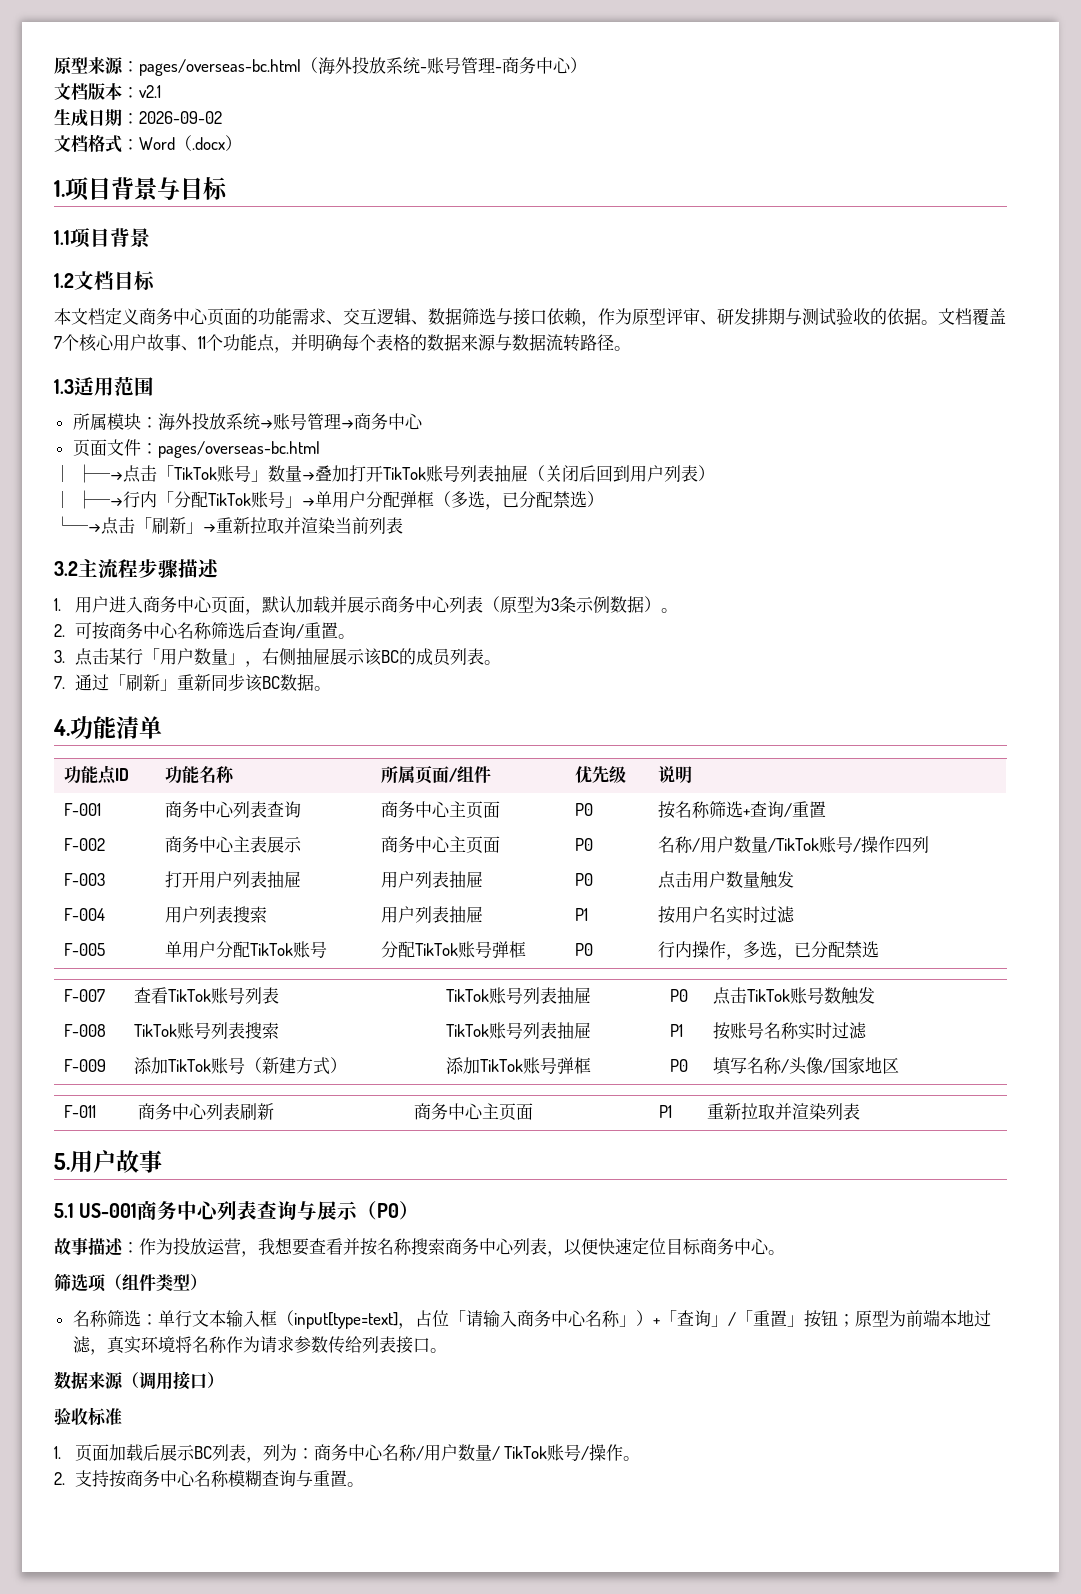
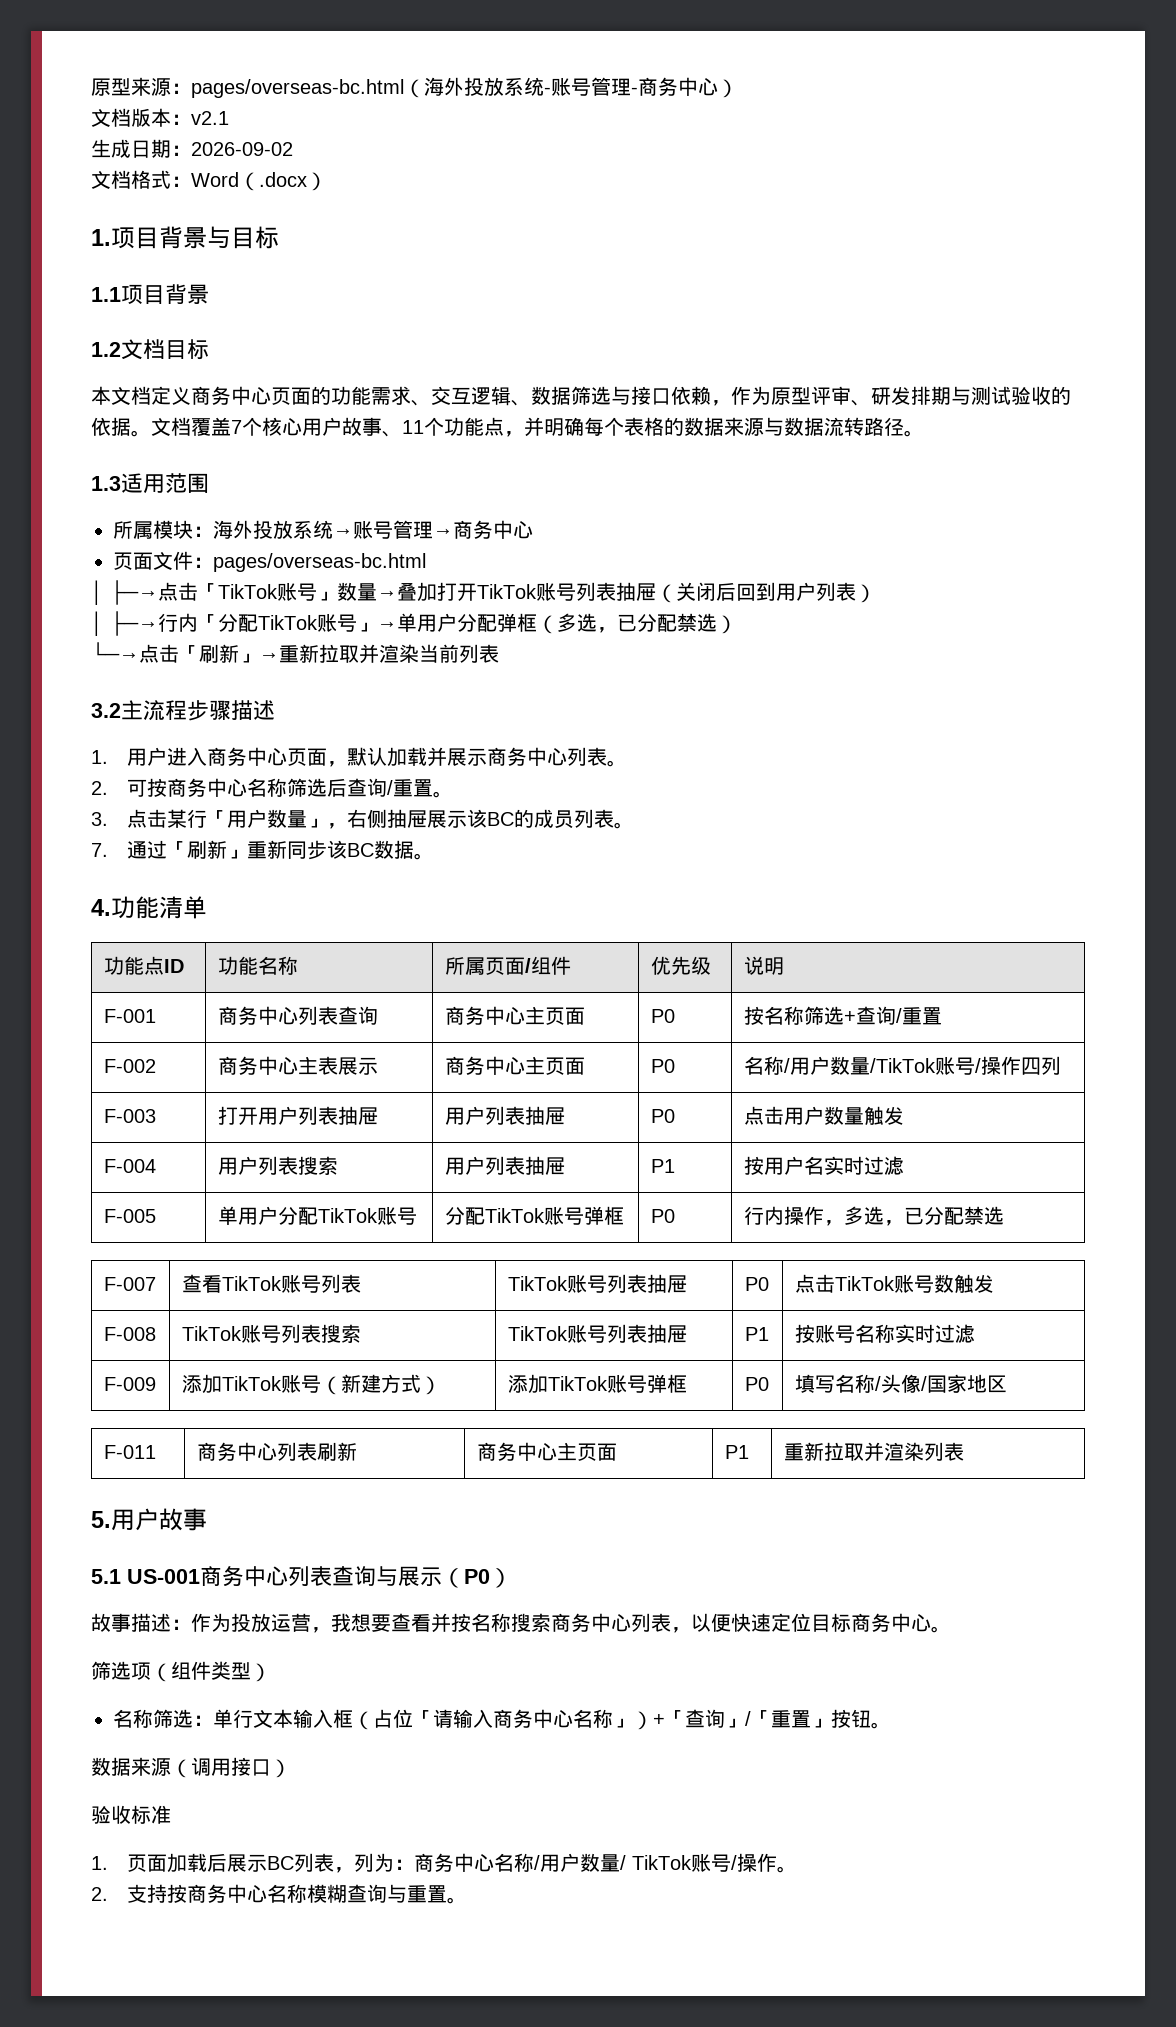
- 1.用户进入商务中心页面，默认加载并展示商务中心列表（原型为3条示例数据）。
+ 1.用户进入商务中心页面，默认加载并展示商务中心列表。
- 名称筛选：单行文本输入框（input[type=text]，占位「请输入商务中心名称」）+「查询」/「重置」按钮；原型为前端本地过滤，真实环境将名称作为请求参数传给列表接口。
+ 名称筛选：单行文本输入框（占位「请输入商务中心名称」）+「查询」/「重置」按钮。

